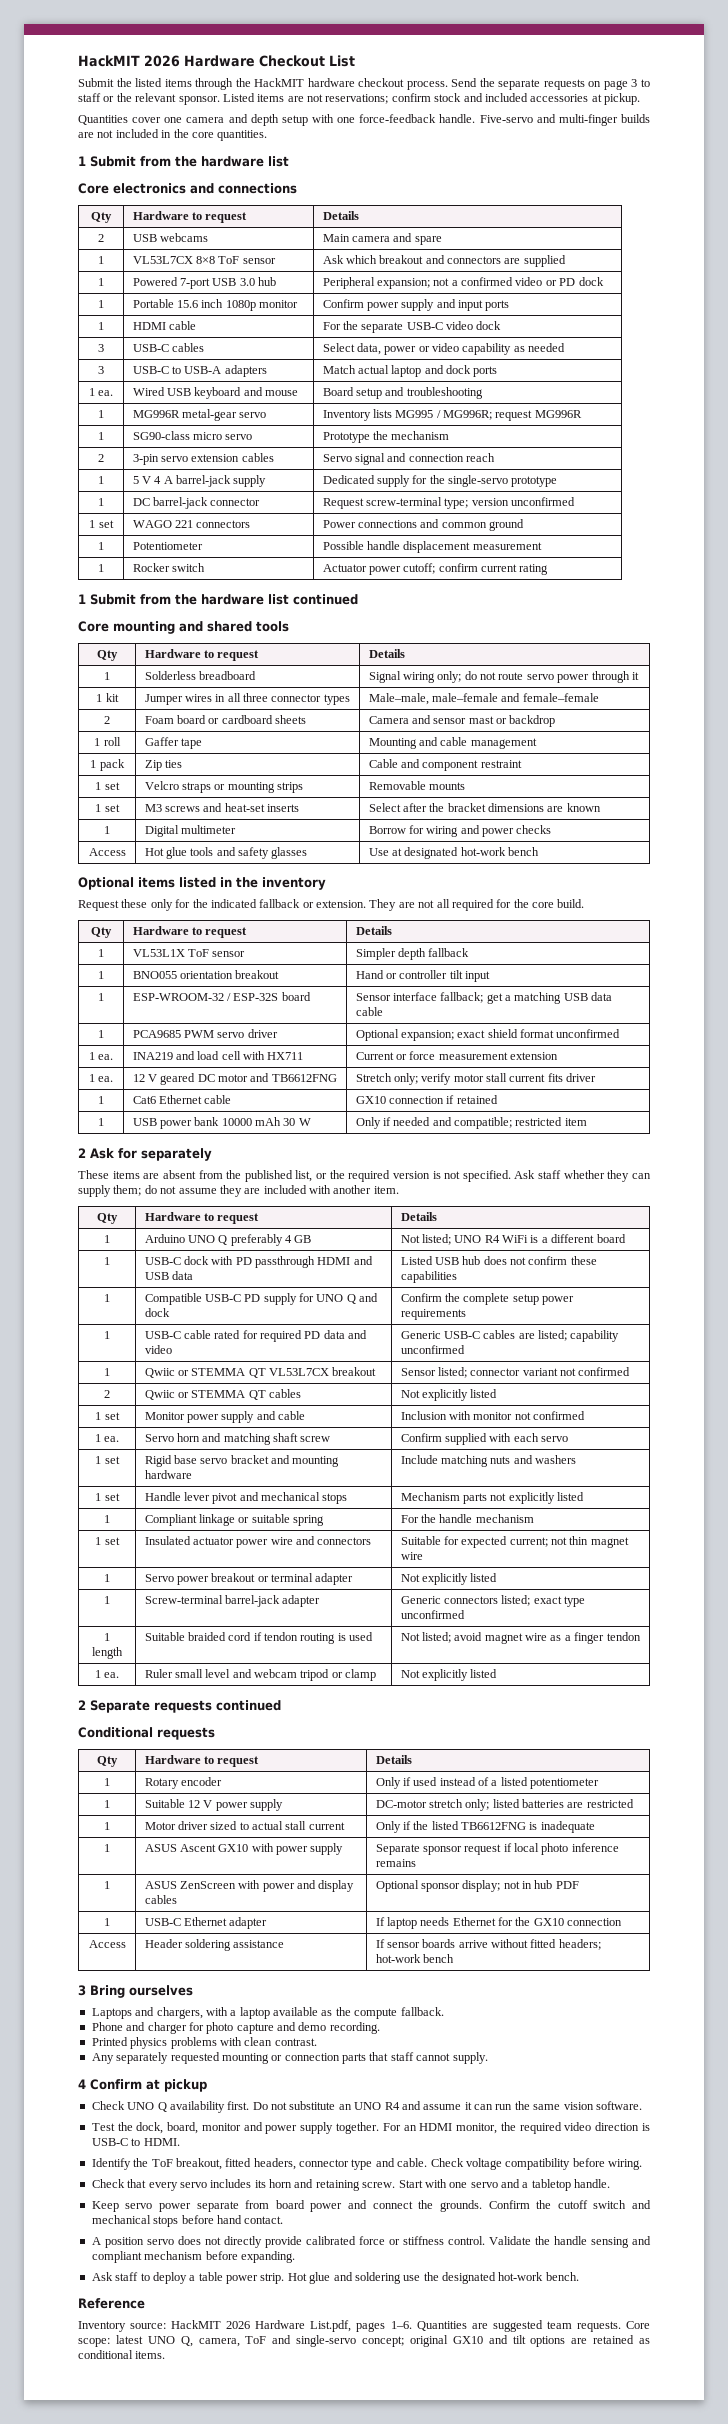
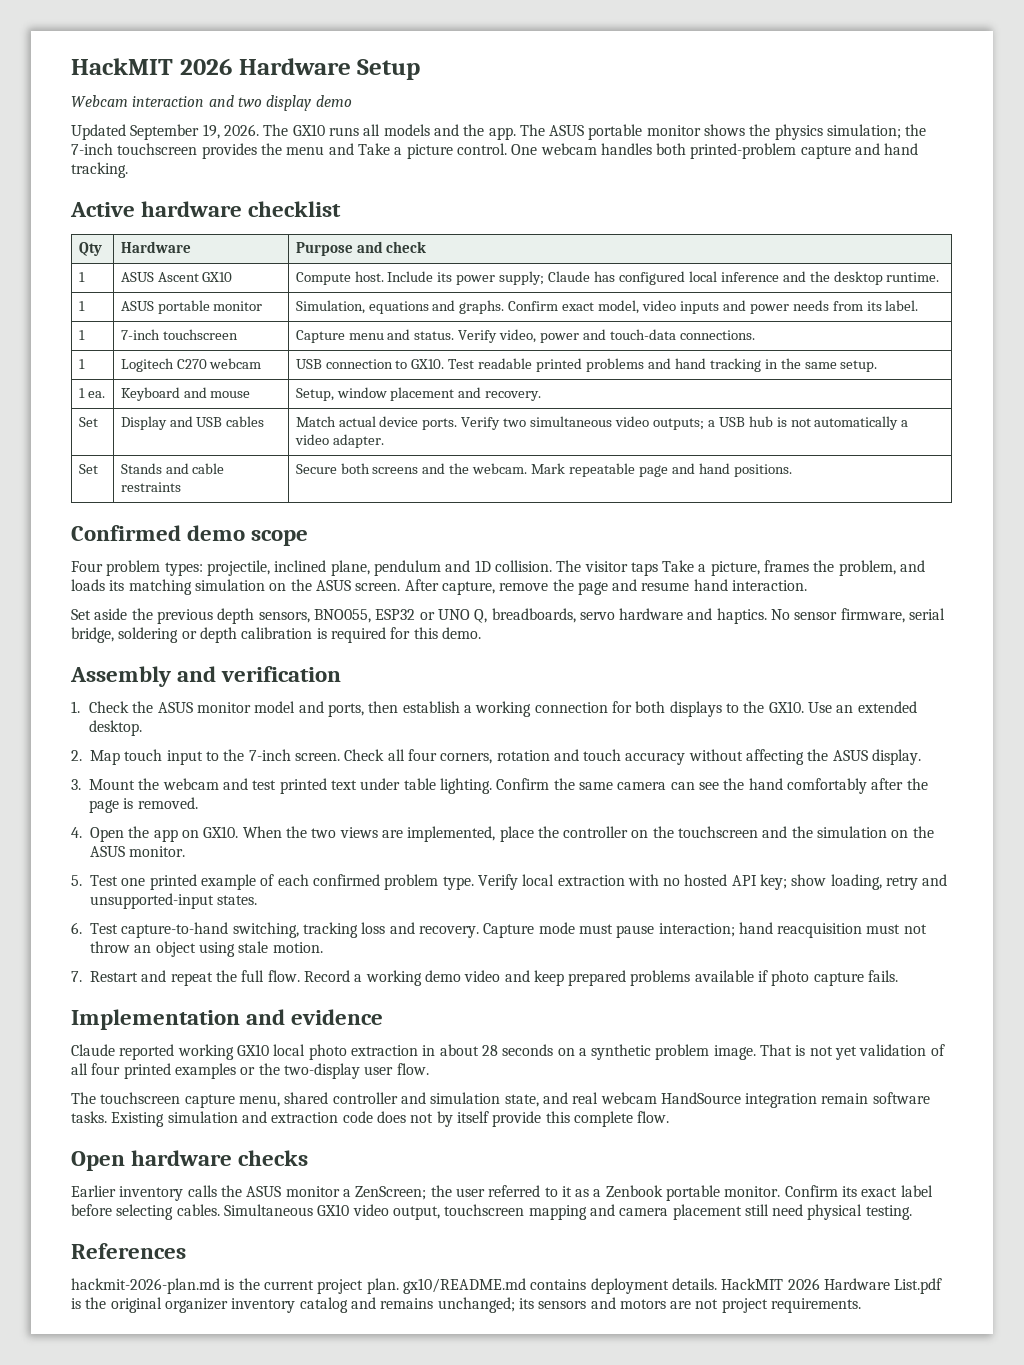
- HackMIT 2026 Hardware Checkout List
- Submit the listed items through the HackMIT hardware checkout process. Send the separate requests on page 3 to staff or the relevant sponsor. Listed items are not reservations; confirm stock and included accessories at pickup.
- Quantities cover one camera and depth setup with one force-feedback handle. Five-servo and multi-finger builds are not included in the core quantities.
- 1 Submit from the hardware list
- Core electronics and connections
- Qty | Hardware to request | Details
- 2 | USB webcams | Main camera and spare
- 1 | VL53L7CX 8×8 ToF sensor | Ask which breakout and connectors are supplied
- 1 | Powered 7-port USB 3.0 hub | Peripheral expansion; not a confirmed video or PD dock
- 1 | Portable 15.6 inch 1080p monitor | Confirm power supply and input ports
- 1 | HDMI cable | For the separate USB-C video dock
- 3 | USB-C cables | Select data, power or video capability as needed
- 3 | USB-C to USB-A adapters | Match actual laptop and dock ports
- 1 ea. | Wired USB keyboard and mouse | Board setup and troubleshooting
- 1 | MG996R metal-gear servo | Inventory lists MG995 / MG996R; request MG996R
- 1 | SG90-class micro servo | Prototype the mechanism
- 2 | 3-pin servo extension cables | Servo signal and connection reach
- 1 | 5 V 4 A barrel-jack supply | Dedicated supply for the single-servo prototype
- 1 | DC barrel-jack connector | Request screw-terminal type; version unconfirmed
- 1 set | WAGO 221 connectors | Power connections and common ground
- 1 | Potentiometer | Possible handle displacement measurement
- 1 | Rocker switch | Actuator power cutoff; confirm current rating
- 1 Submit from the hardware list continued
- Core mounting and shared tools
- Qty | Hardware to request | Details
- 1 | Solderless breadboard | Signal wiring only; do not route servo power through it
- 1 kit | Jumper wires in all three connector types | Male–male, male–female and female–female
- 2 | Foam board or cardboard sheets | Camera and sensor mast or backdrop
- 1 roll | Gaffer tape | Mounting and cable management
- 1 pack | Zip ties | Cable and component restraint
- 1 set | Velcro straps or mounting strips | Removable mounts
- 1 set | M3 screws and heat-set inserts | Select after the bracket dimensions are known
- 1 | Digital multimeter | Borrow for wiring and power checks
- Access | Hot glue tools and safety glasses | Use at designated hot-work bench
- Optional items listed in the inventory
- Request these only for the indicated fallback or extension. They are not all required for the core build.
- Qty | Hardware to request | Details
- 1 | VL53L1X ToF sensor | Simpler depth fallback
- 1 | BNO055 orientation breakout | Hand or controller tilt input
- 1 | ESP-WROOM-32 / ESP-32S board | Sensor interface fallback; get a matching USB data cable
- 1 | PCA9685 PWM servo driver | Optional expansion; exact shield format unconfirmed
- 1 ea. | INA219 and load cell with HX711 | Current or force measurement extension
- 1 ea. | 12 V geared DC motor and TB6612FNG | Stretch only; verify motor stall current fits driver
- 1 | Cat6 Ethernet cable | GX10 connection if retained
- 1 | USB power bank 10000 mAh 30 W | Only if needed and compatible; restricted item
- 2 Ask for separately
- These items are absent from the published list, or the required version is not specified. Ask staff whether they can supply them; do not assume they are included with another item.
- Qty | Hardware to request | Details
- 1 | Arduino UNO Q preferably 4 GB | Not listed; UNO R4 WiFi is a different board
- 1 | USB-C dock with PD passthrough HDMI and USB data | Listed USB hub does not confirm these capabilities
- 1 | Compatible USB-C PD supply for UNO Q and dock | Confirm the complete setup power requirements
- 1 | USB-C cable rated for required PD data and video | Generic USB-C cables are listed; capability unconfirmed
- 1 | Qwiic or STEMMA QT VL53L7CX breakout | Sensor listed; connector variant not confirmed
- 2 | Qwiic or STEMMA QT cables | Not explicitly listed
- 1 set | Monitor power supply and cable | Inclusion with monitor not confirmed
- 1 ea. | Servo horn and matching shaft screw | Confirm supplied with each servo
- 1 set | Rigid base servo bracket and mounting hardware | Include matching nuts and washers
- 1 set | Handle lever pivot and mechanical stops | Mechanism parts not explicitly listed
- 1 | Compliant linkage or suitable spring | For the handle mechanism
- 1 set | Insulated actuator power wire and connectors | Suitable for expected current; not thin magnet wire
- 1 | Servo power breakout or terminal adapter | Not explicitly listed
- 1 | Screw-terminal barrel-jack adapter | Generic connectors listed; exact type unconfirmed
- 1 length | Suitable braided cord if tendon routing is used | Not listed; avoid magnet wire as a finger tendon
- 1 ea. | Ruler small level and webcam tripod or clamp | Not explicitly listed
- 2 Separate requests continued
- Conditional requests
- Qty | Hardware to request | Details
- 1 | Rotary encoder | Only if used instead of a listed potentiometer
- 1 | Suitable 12 V power supply | DC-motor stretch only; listed batteries are restricted
- 1 | Motor driver sized to actual stall current | Only if the listed TB6612FNG is inadequate
- 1 | ASUS Ascent GX10 with power supply | Separate sponsor request if local photo inference remains
- 1 | ASUS ZenScreen with power and display cables | Optional sponsor display; not in hub PDF
- 1 | USB-C Ethernet adapter | If laptop needs Ethernet for the GX10 connection
- Access | Header soldering assistance | If sensor boards arrive without fitted headers; hot-work bench
- 3 Bring ourselves
- Laptops and chargers, with a laptop available as the compute fallback.
- Phone and charger for photo capture and demo recording.
- Printed physics problems with clean contrast.
- Any separately requested mounting or connection parts that staff cannot supply.
- 4 Confirm at pickup
- Check UNO Q availability first. Do not substitute an UNO R4 and assume it can run the same vision software.
- Test the dock, board, monitor and power supply together. For an HDMI monitor, the required video direction is USB-C to HDMI.
- Identify the ToF breakout, fitted headers, connector type and cable. Check voltage compatibility before wiring.
- Check that every servo includes its horn and retaining screw. Start with one servo and a tabletop handle.
- Keep servo power separate from board power and connect the grounds. Confirm the cutoff switch and mechanical stops before hand contact.
- A position servo does not directly provide calibrated force or stiffness control. Validate the handle sensing and compliant mechanism before expanding.
- Ask staff to deploy a table power strip. Hot glue and soldering use the designated hot-work bench.
- Reference
- Inventory source: HackMIT 2026 Hardware List.pdf, pages 1–6. Quantities are suggested team requests. Core scope: latest UNO Q, camera, ToF and single-servo concept; original GX10 and tilt options are retained as conditional items.
+ HackMIT 2026 Hardware Setup
+ Webcam interaction and two display demo
+ Updated September 19, 2026. The GX10 runs all models and the app. The ASUS portable monitor shows the physics simulation; the 7-inch touchscreen provides the menu and Take a picture control. One webcam handles both printed-problem capture and hand tracking.
+ Active hardware checklist
+ Qty | Hardware | Purpose and check
+ 1 | ASUS Ascent GX10 | Compute host. Include its power supply; Claude has configured local inference and the desktop runtime.
+ 1 | ASUS portable monitor | Simulation, equations and graphs. Confirm exact model, video inputs and power needs from its label.
+ 1 | 7-inch touchscreen | Capture menu and status. Verify video, power and touch-data connections.
+ 1 | Logitech C270 webcam | USB connection to GX10. Test readable printed problems and hand tracking in the same setup.
+ 1 ea. | Keyboard and mouse | Setup, window placement and recovery.
+ Set | Display and USB cables | Match actual device ports. Verify two simultaneous video outputs; a USB hub is not automatically a video adapter.
+ Set | Stands and cable restraints | Secure both screens and the webcam. Mark repeatable page and hand positions.
+ Confirmed demo scope
+ Four problem types: projectile, inclined plane, pendulum and 1D collision. The visitor taps Take a picture, frames the problem, and loads its matching simulation on the ASUS screen. After capture, remove the page and resume hand interaction.
+ Set aside the previous depth sensors, BNO055, ESP32 or UNO Q, breadboards, servo hardware and haptics. No sensor firmware, serial bridge, soldering or depth calibration is required for this demo.
+ Assembly and verification
+ 1. Check the ASUS monitor model and ports, then establish a working connection for both displays to the GX10. Use an extended desktop.
+ 2. Map touch input to the 7-inch screen. Check all four corners, rotation and touch accuracy without affecting the ASUS display.
+ 3. Mount the webcam and test printed text under table lighting. Confirm the same camera can see the hand comfortably after the page is removed.
+ 4. Open the app on GX10. When the two views are implemented, place the controller on the touchscreen and the simulation on the ASUS monitor.
+ 5. Test one printed example of each confirmed problem type. Verify local extraction with no hosted API key; show loading, retry and unsupported-input states.
+ 6. Test capture-to-hand switching, tracking loss and recovery. Capture mode must pause interaction; hand reacquisition must not throw an object using stale motion.
+ 7. Restart and repeat the full flow. Record a working demo video and keep prepared problems available if photo capture fails.
+ Implementation and evidence
+ Claude reported working GX10 local photo extraction in about 28 seconds on a synthetic problem image. That is not yet validation of all four printed examples or the two-display user flow.
+ The touchscreen capture menu, shared controller and simulation state, and real webcam HandSource integration remain software tasks. Existing simulation and extraction code does not by itself provide this complete flow.
+ Open hardware checks
+ Earlier inventory calls the ASUS monitor a ZenScreen; the user referred to it as a Zenbook portable monitor. Confirm its exact label before selecting cables. Simultaneous GX10 video output, touchscreen mapping and camera placement still need physical testing.
+ References
+ hackmit-2026-plan.md is the current project plan. gx10/README.md contains deployment details. HackMIT 2026 Hardware List.pdf is the original organizer inventory catalog and remains unchanged; its sensors and motors are not project requirements.

